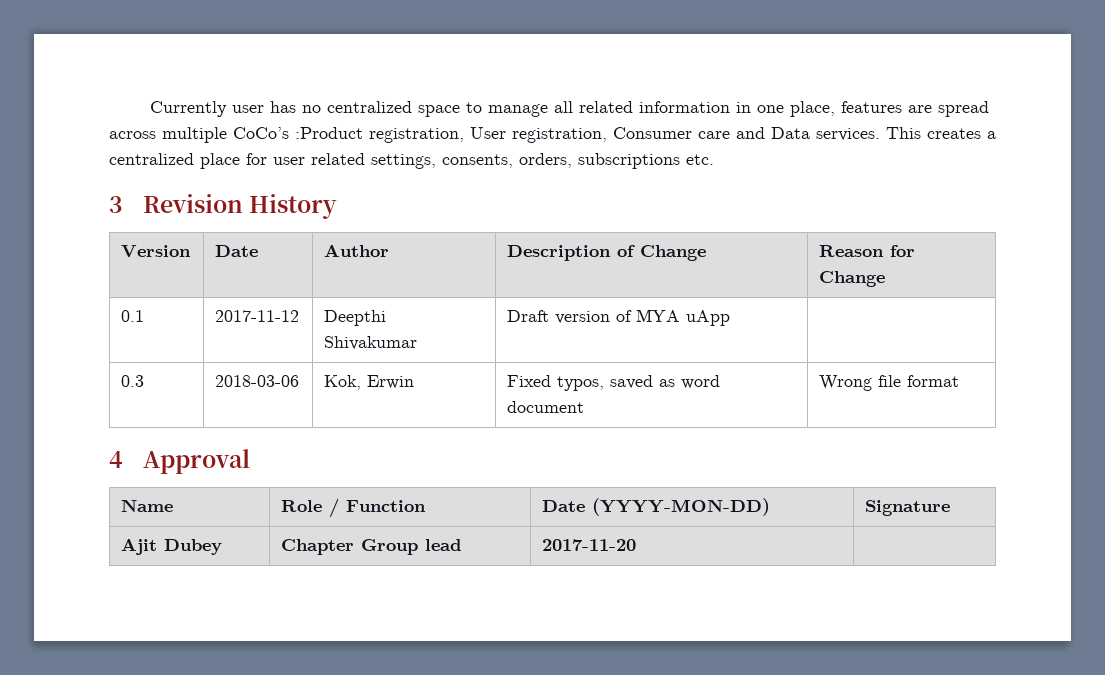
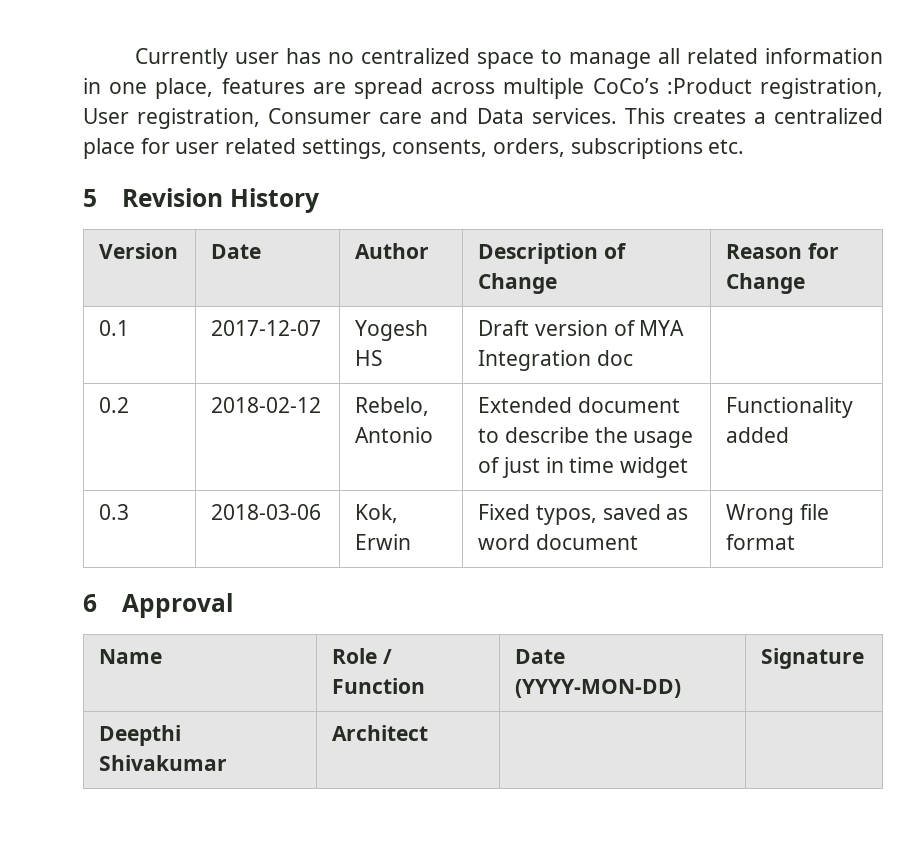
- 3 Revision History
+ 5 Revision History
- 0.1 | 2017-11-12 | Deepthi Shivakumar | Draft version of MYA uApp |
+ 0.1 | 2017-12-07 | Yogesh HS | Draft version of MYA Integration doc |
+ 0.2 | 2018-02-12 | Rebelo, Antonio | Extended document to describe the usage of just in time widget | Functionality added
- 4 Approval
+ 6 Approval
- Ajit Dubey | Chapter Group lead | 2017-11-20 |
+ Deepthi Shivakumar | Architect | |

